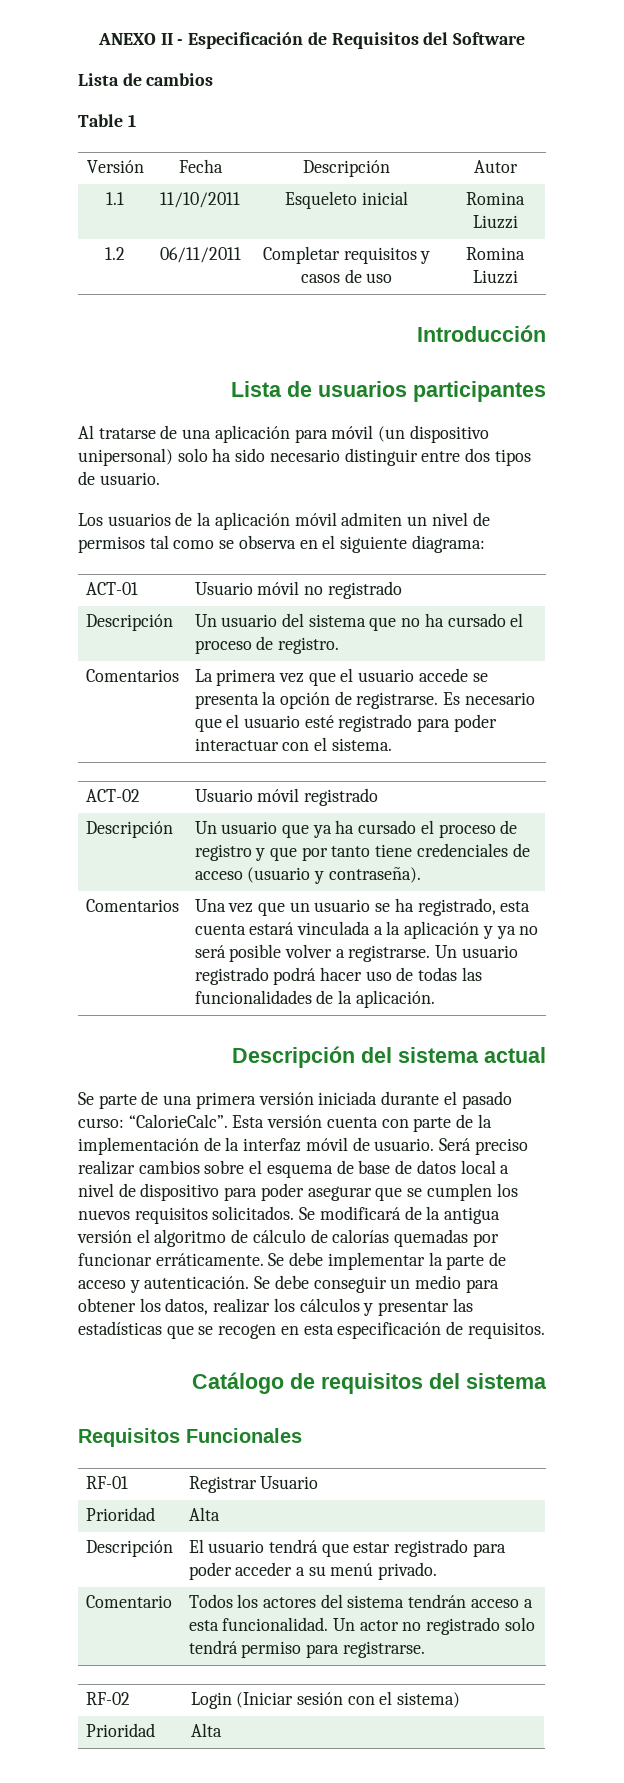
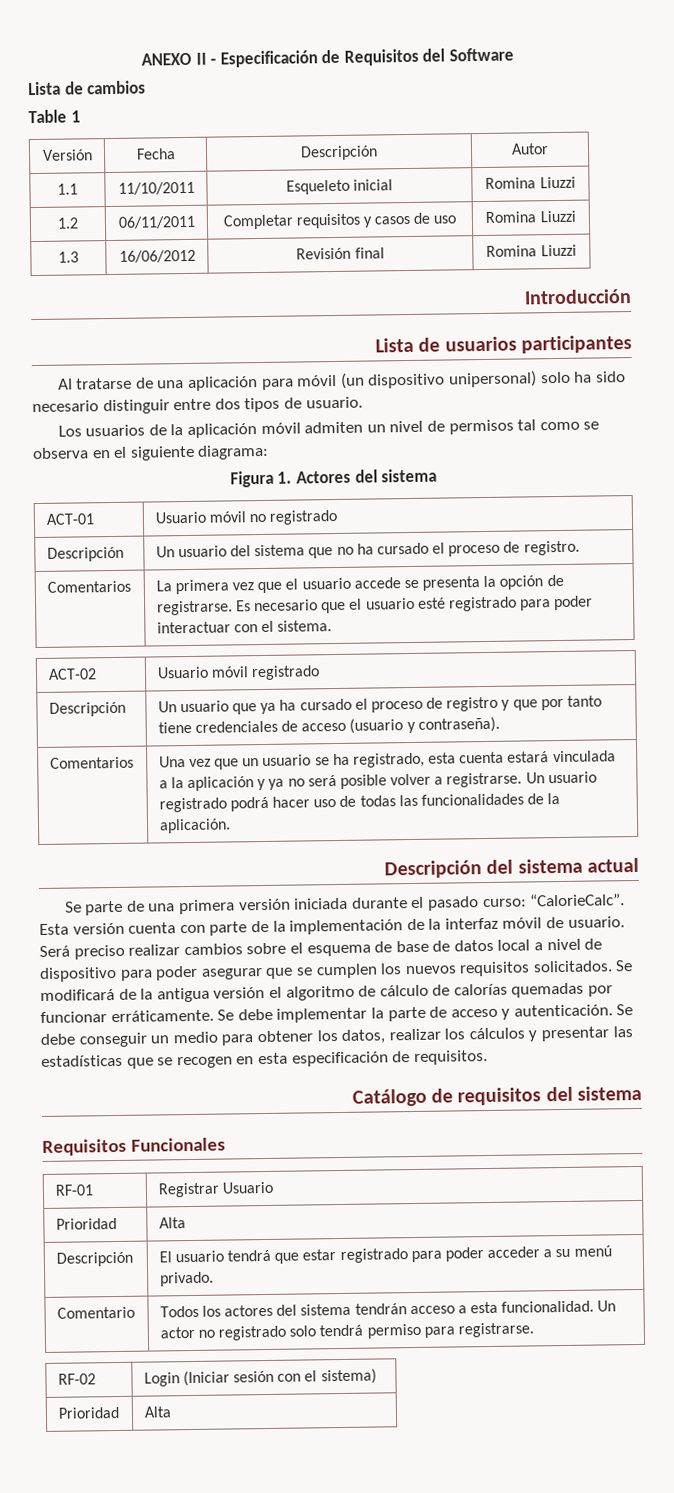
+ 1.3 | 16/06/2012 | Revisión final | Romina Liuzzi
+ Figura 1. Actores del sistema

